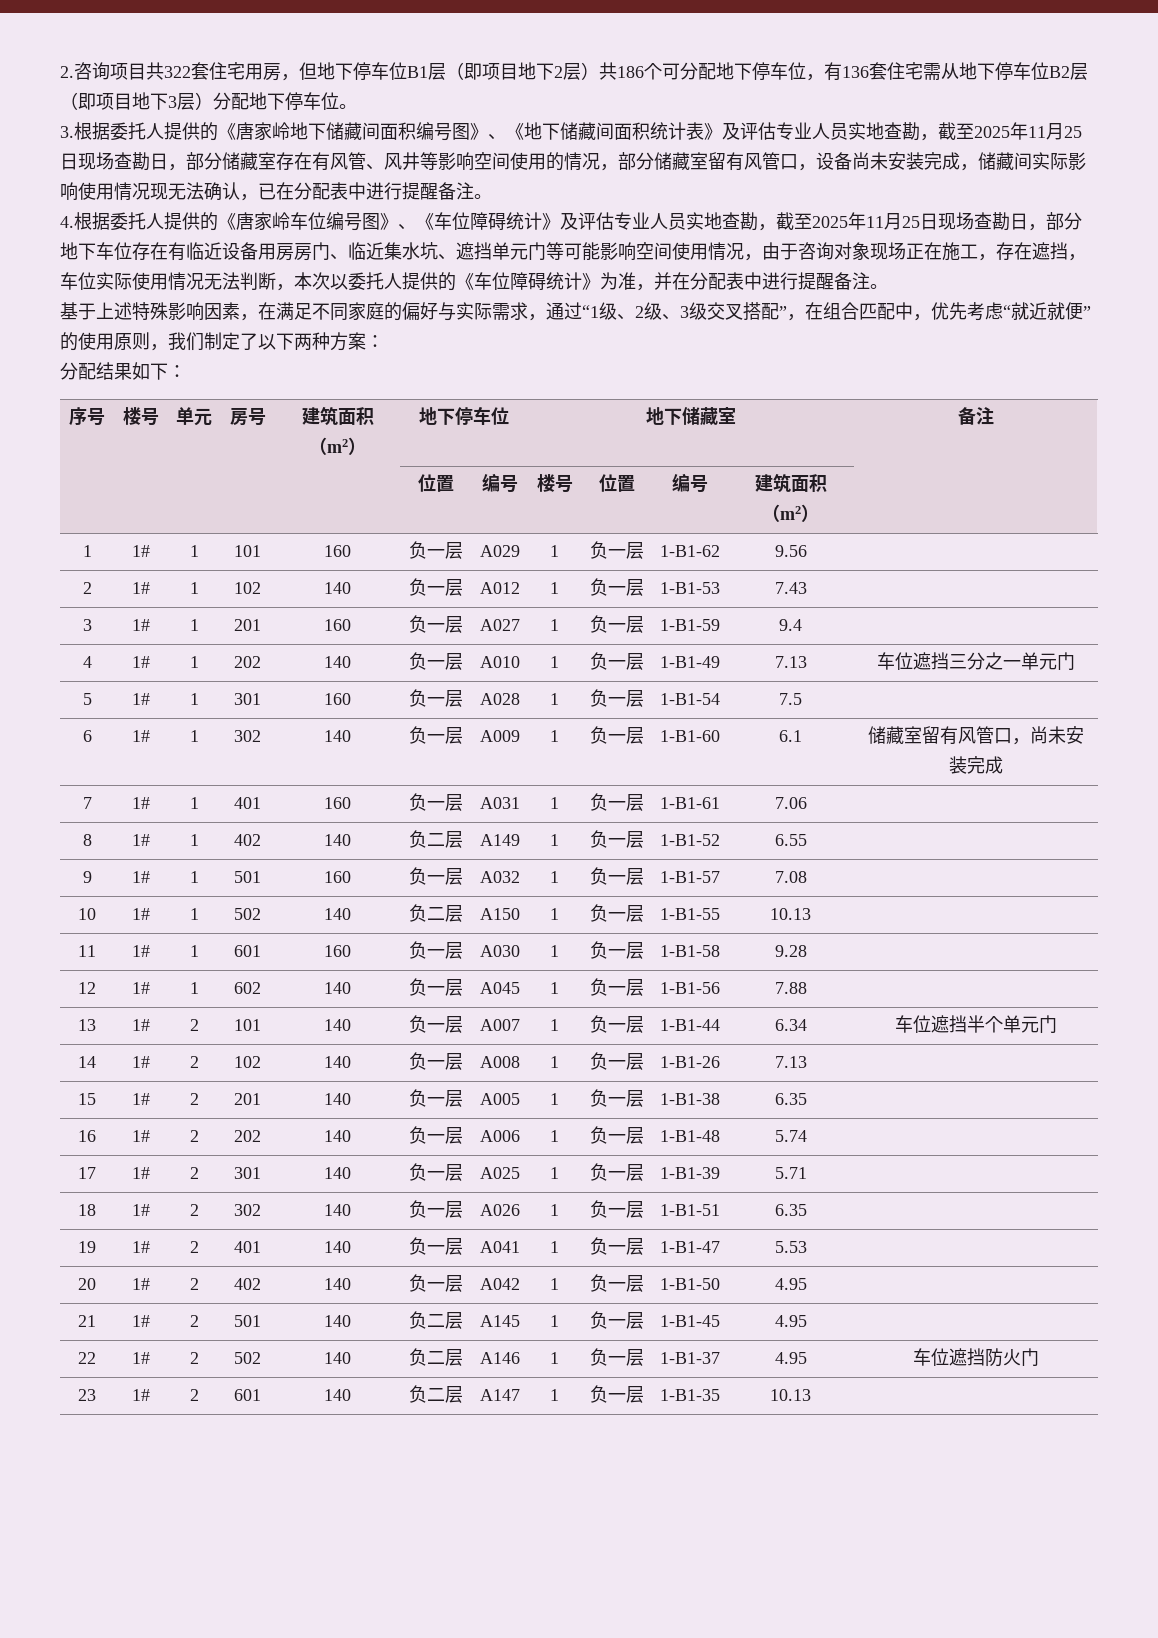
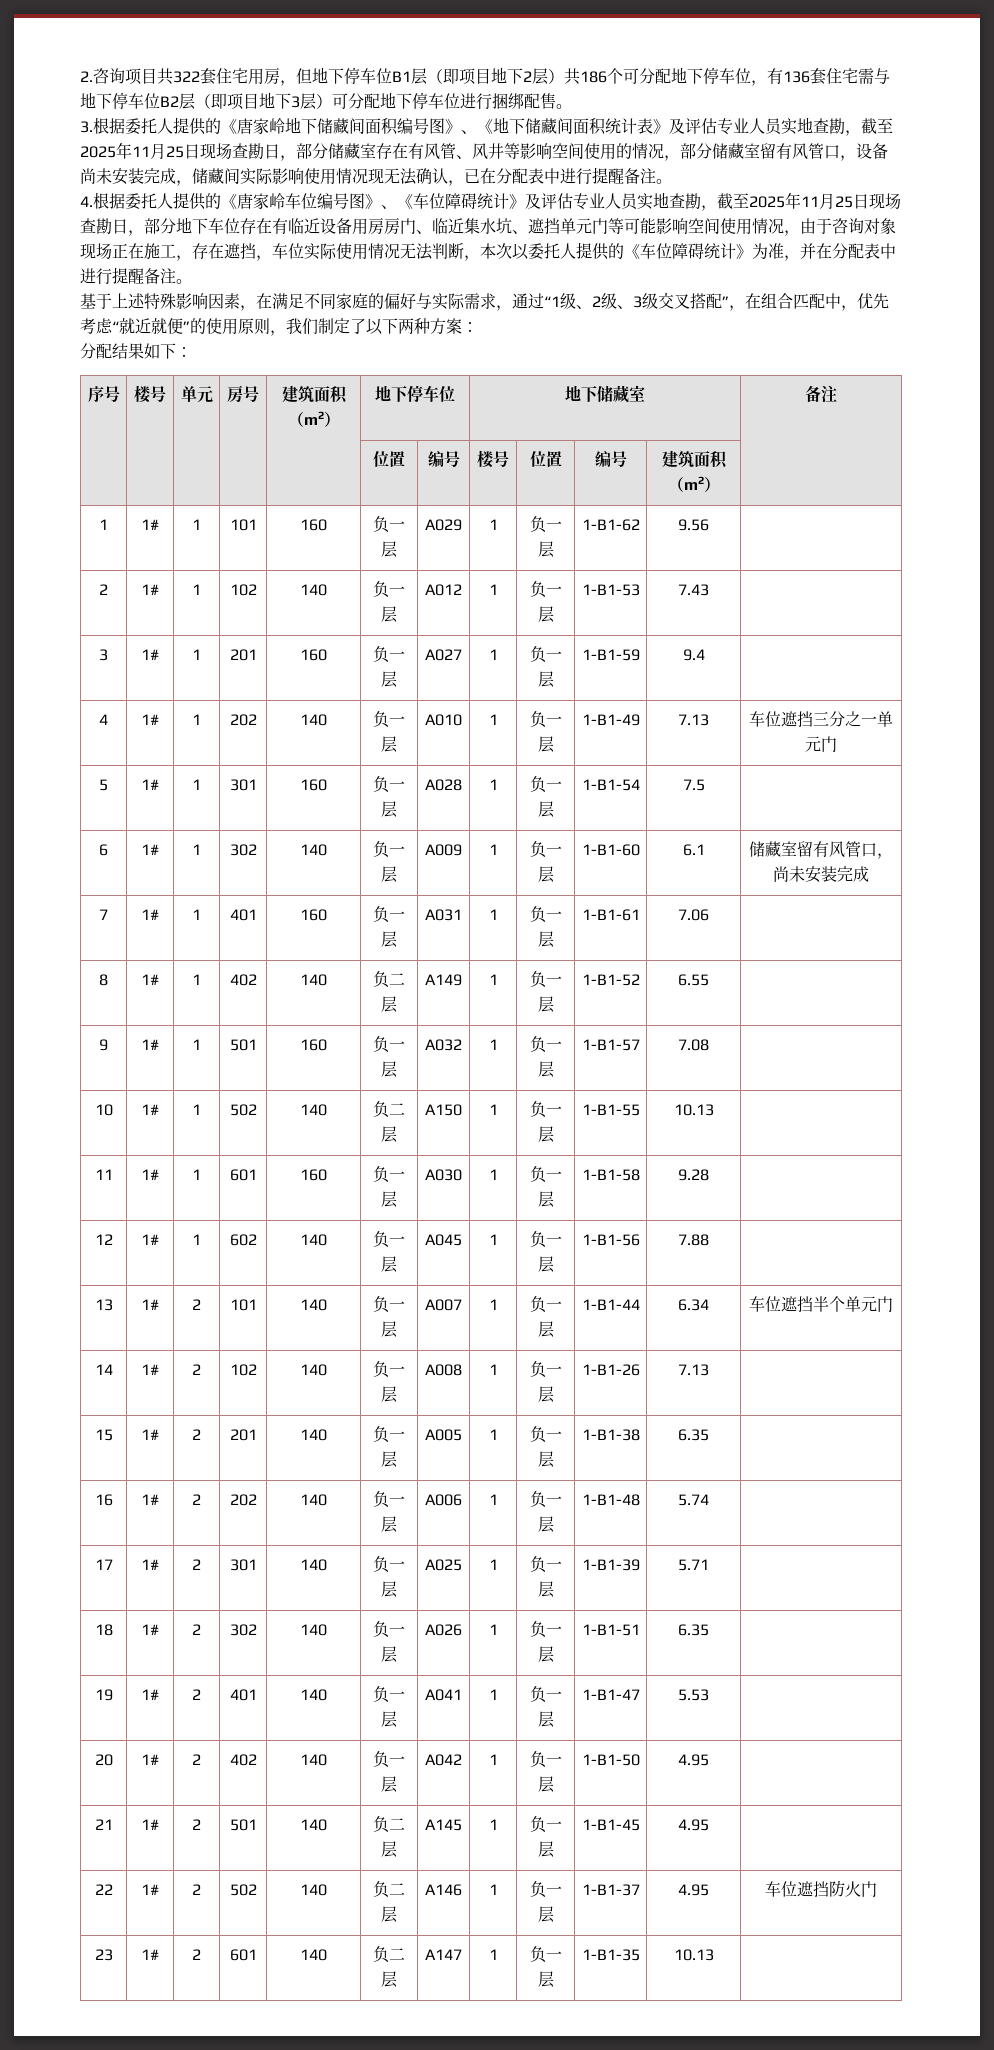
- 2.咨询项目共322套住宅用房，但地下停车位B1层（即项目地下2层）共186个可分配地下停车位，有136套住宅需从地下停车位B2层（即项目地下3层）分配地下停车位。
+ 2.咨询项目共322套住宅用房，但地下停车位B1层（即项目地下2层）共186个可分配地下停车位，有136套住宅需与地下停车位B2层（即项目地下3层）可分配地下停车位进行捆绑配售。

